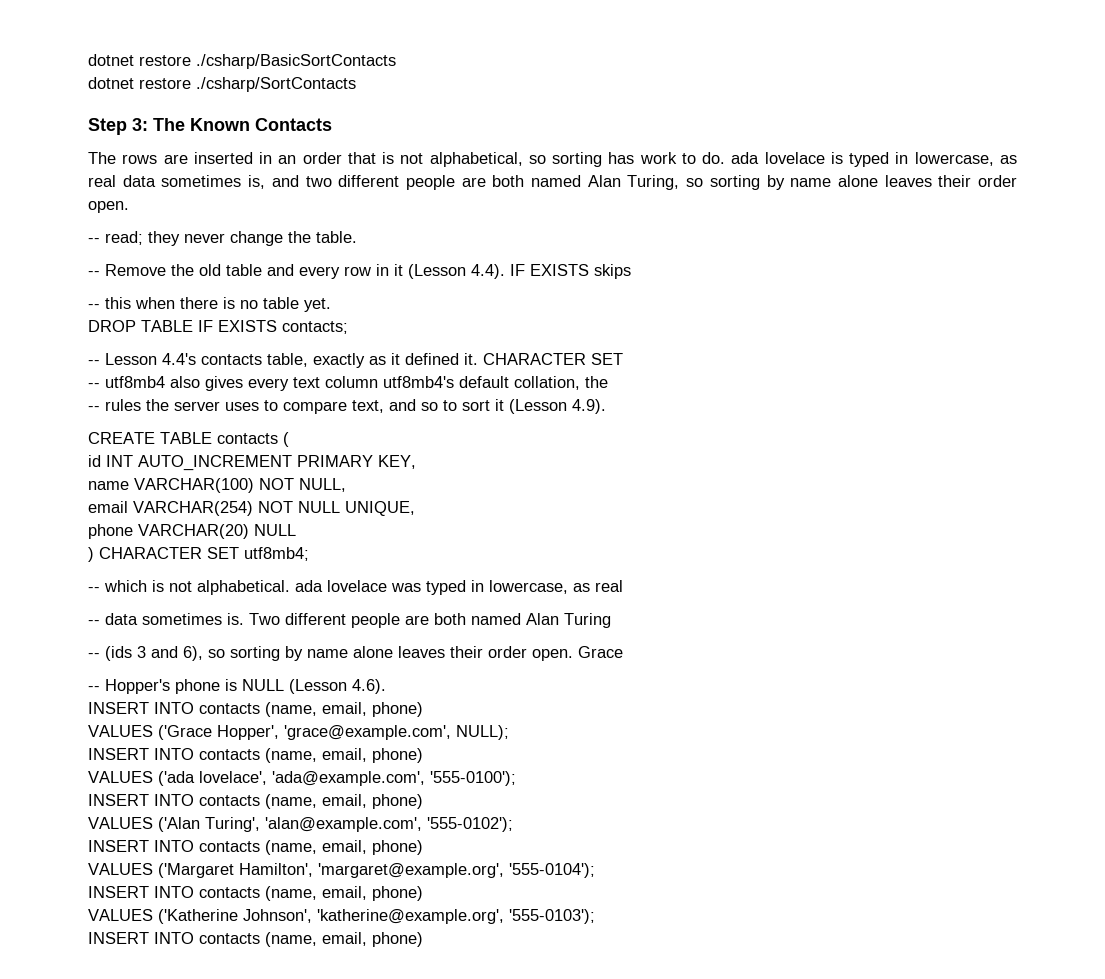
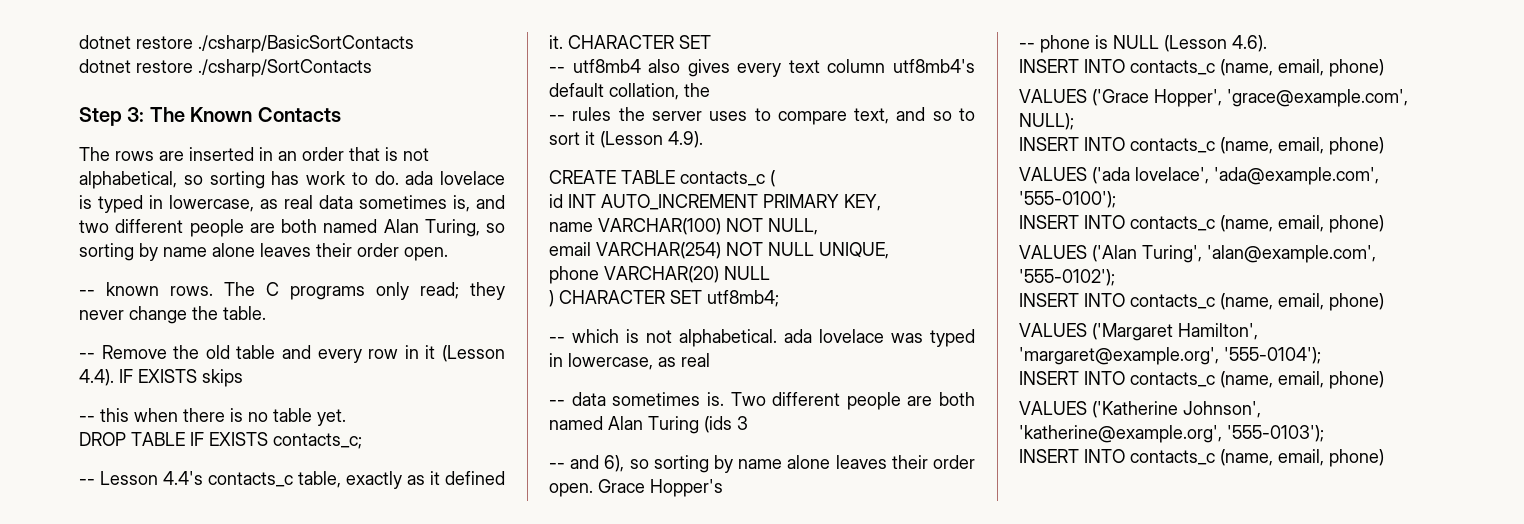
- -- read; they never change the table.
+ -- known rows. The C programs only read; they never change the table.
- DROP TABLE IF EXISTS contacts;
+ DROP TABLE IF EXISTS contacts_c;
- -- Lesson 4.4's contacts table, exactly as it defined it.
+ -- Lesson 4.4's contacts_c table, exactly as it defined it.
- CREATE TABLE contacts (
+ CREATE TABLE contacts_c (
- Two different people are both named Alan Turing
- -- (ids 3 and 6), so sorting by name alone leaves their order open.
+ Two different people are both named Alan Turing (ids 3
+ -- and 6), so sorting by name alone leaves their order open.
- Grace
- -- Hopper's phone is NULL (Lesson 4.6).
- INSERT INTO contacts (name, email, phone)
+ Grace Hopper's
+ -- phone is NULL (Lesson 4.6).
+ INSERT INTO contacts_c (name, email, phone)
  VALUES ('Grace Hopper', 'grace@example.com', NULL);
- INSERT INTO contacts (name, email, phone)
+ INSERT INTO contacts_c (name, email, phone)
  VALUES ('ada lovelace', 'ada@example.com', '555-0100');
- INSERT INTO contacts (name, email, phone)
+ INSERT INTO contacts_c (name, email, phone)
  VALUES ('Alan Turing', 'alan@example.com', '555-0102');
- INSERT INTO contacts (name, email, phone)
+ INSERT INTO contacts_c (name, email, phone)
  VALUES ('Margaret Hamilton', 'margaret@example.org', '555-0104');
- INSERT INTO contacts (name, email, phone)
+ INSERT INTO contacts_c (name, email, phone)
  VALUES ('Katherine Johnson', 'katherine@example.org', '555-0103');
- INSERT INTO contacts (name, email, phone)
+ INSERT INTO contacts_c (name, email, phone)

